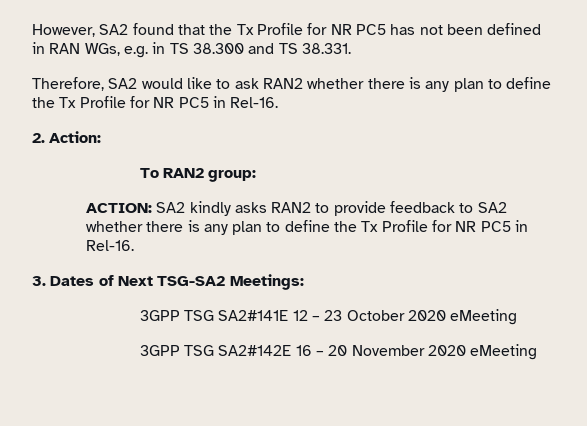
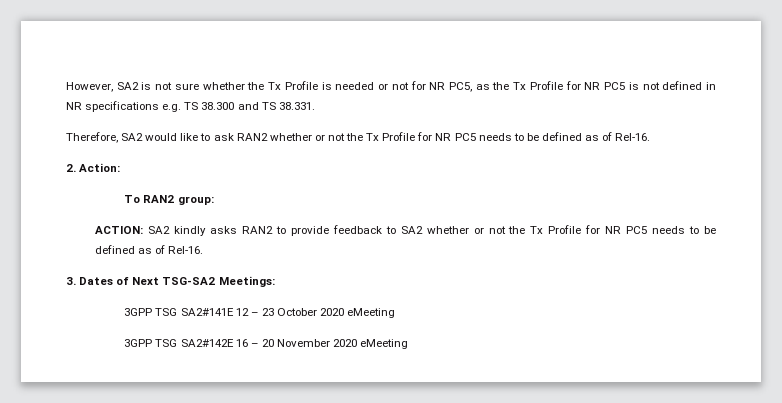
- However, SA2 found that the Tx Profile for NR PC5 has not been defined in RAN WGs, e.g. in TS 38.300 and TS 38.331.
+ However, SA2 is not sure whether the Tx Profile is needed or not for NR PC5, as the Tx Profile for NR PC5 is not defined in NR specifications e.g. TS 38.300 and TS 38.331.
- Therefore, SA2 would like to ask RAN2 whether there is any plan to define the Tx Profile for NR PC5 in Rel-16.
+ Therefore, SA2 would like to ask RAN2 whether or not the Tx Profile for NR PC5 needs to be defined as of Rel-16.
- ACTION: SA2 kindly asks RAN2 to provide feedback to SA2 whether there is any plan to define the Tx Profile for NR PC5 in Rel-16.
+ ACTION: SA2 kindly asks RAN2 to provide feedback to SA2 whether or not the Tx Profile for NR PC5 needs to be defined as of Rel-16.

